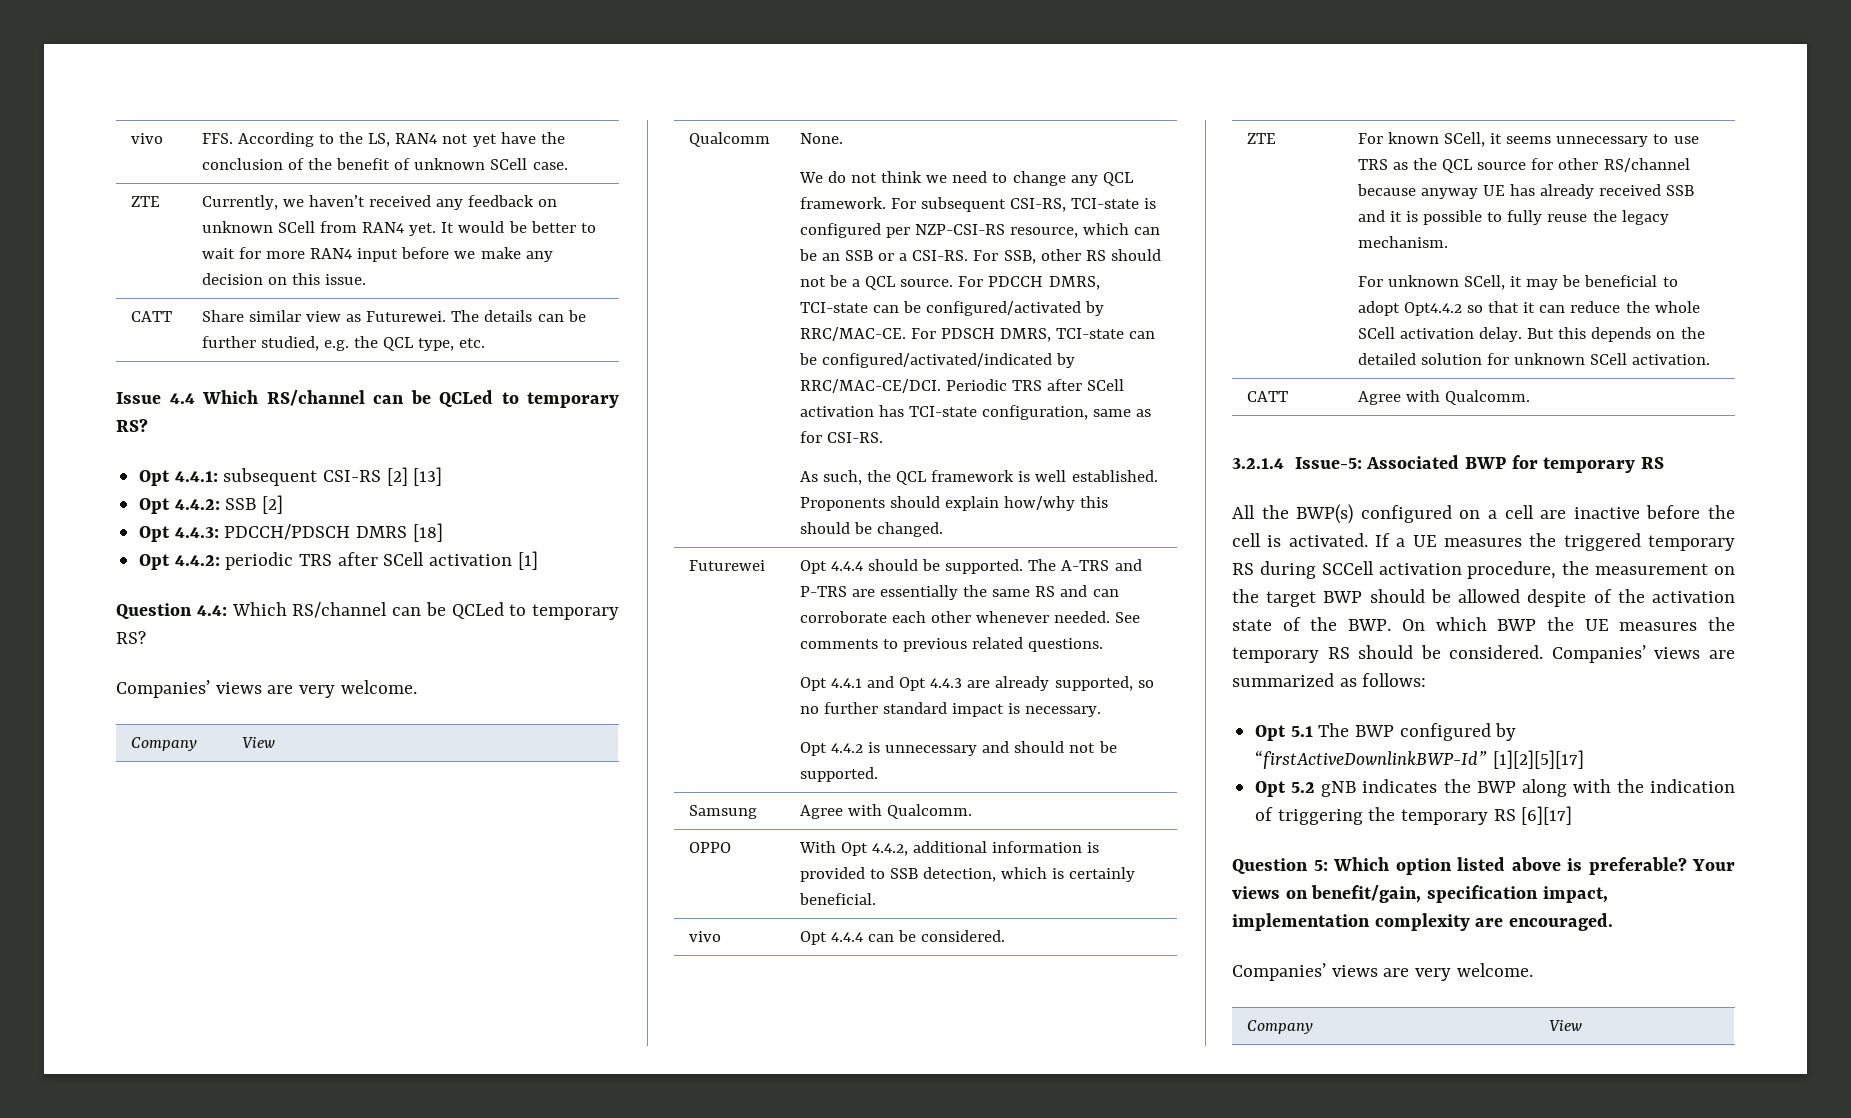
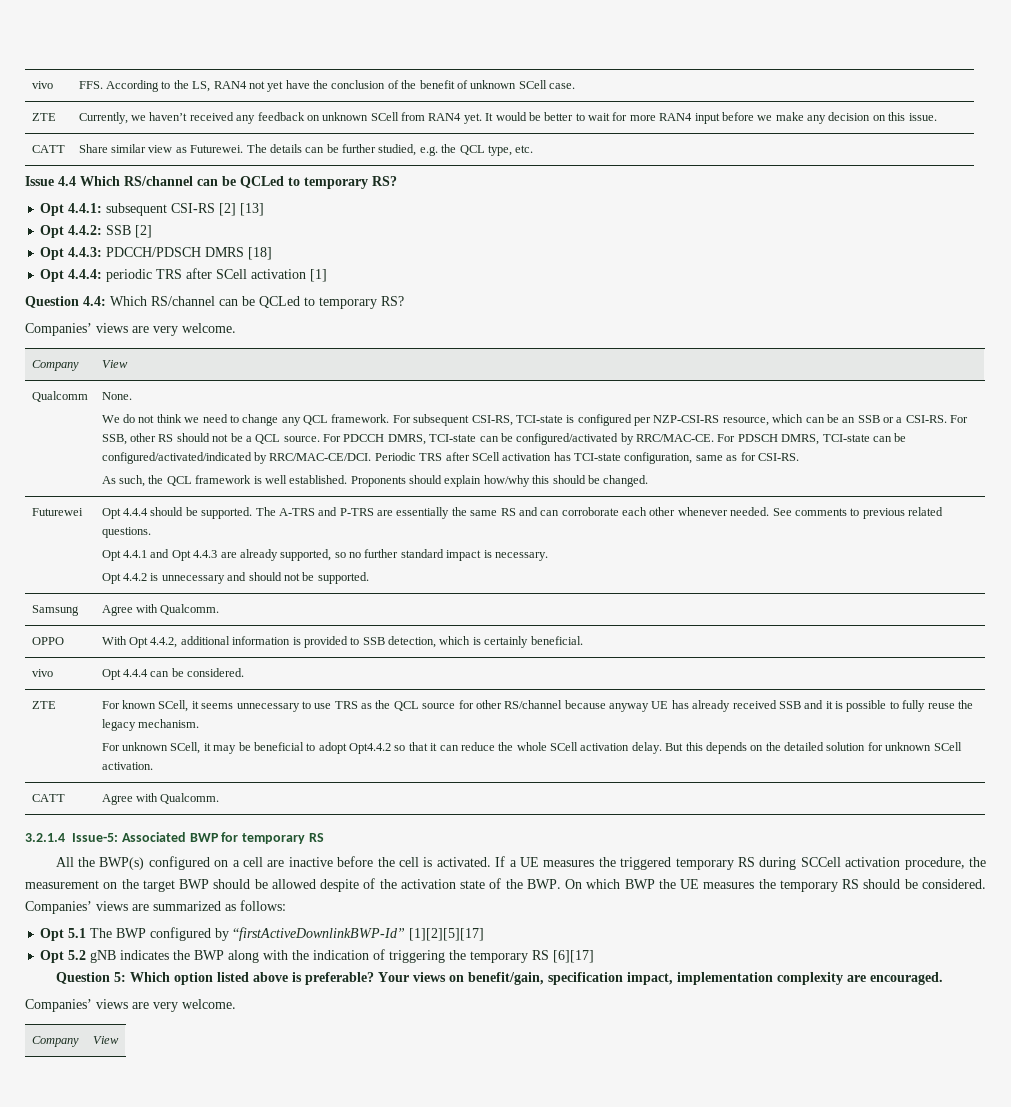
- Opt 4.4.2: periodic TRS after SCell activation [1]
+ Opt 4.4.4: periodic TRS after SCell activation [1]

